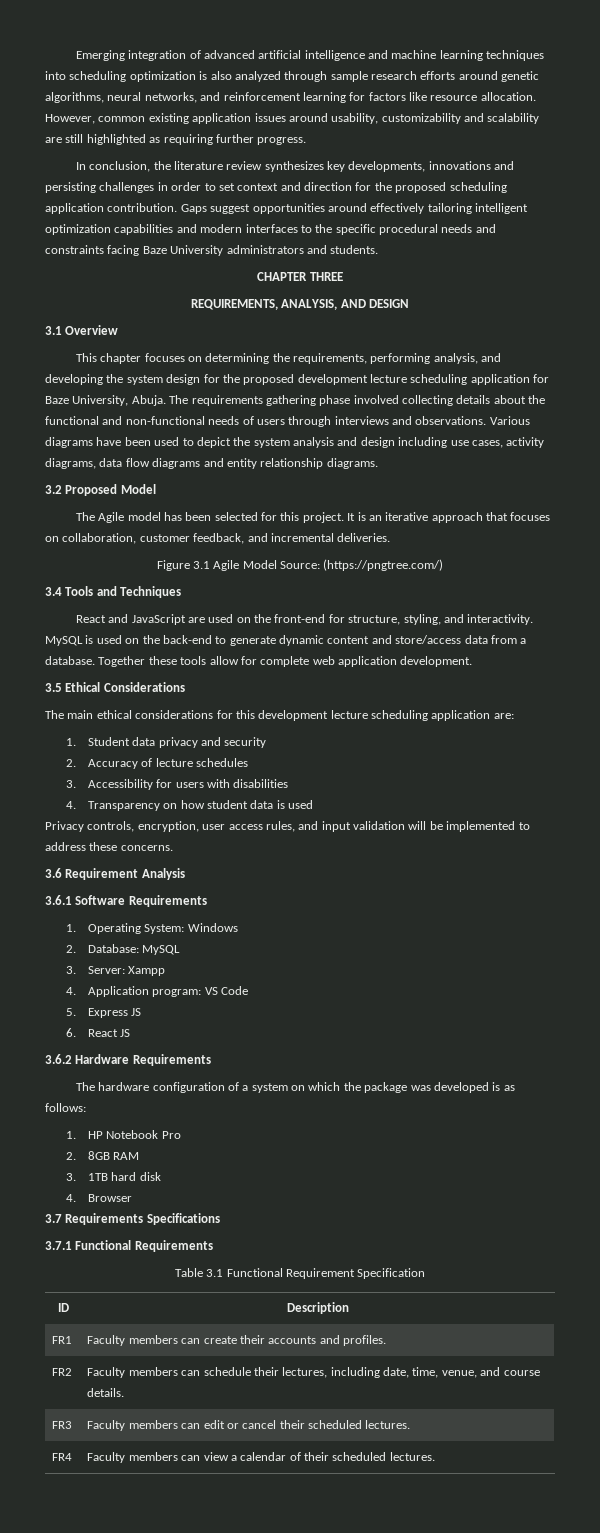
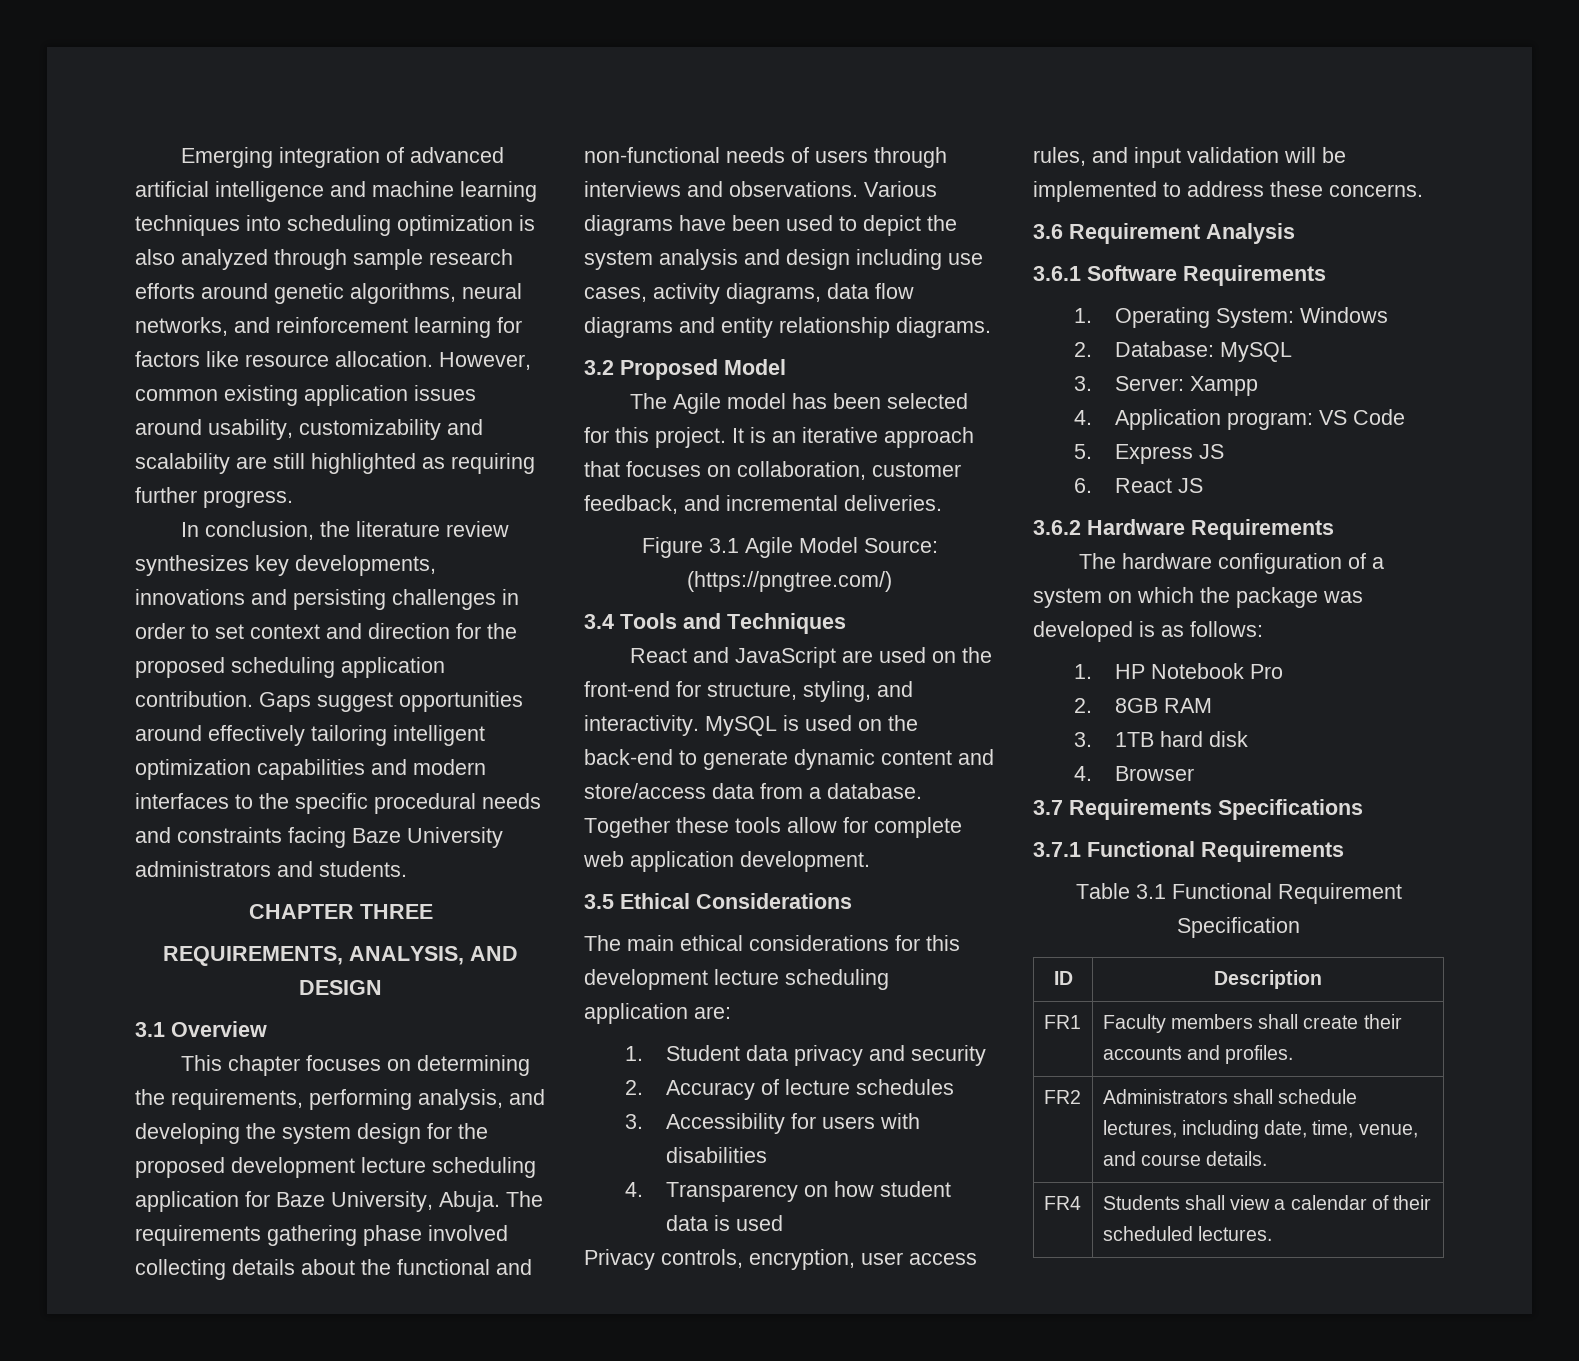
- FR1 | Faculty members can create their accounts and profiles.
+ FR1 | Faculty members shall create their accounts and profiles.
- FR2 | Faculty members can schedule their lectures, including date, time, venue, and course details.
+ FR2 | Administrators shall schedule lectures, including date, time, venue, and course details.
- FR3 | Faculty members can edit or cancel their scheduled lectures.
- FR4 | Faculty members can view a calendar of their scheduled lectures.
+ FR4 | Students shall view a calendar of their scheduled lectures.

